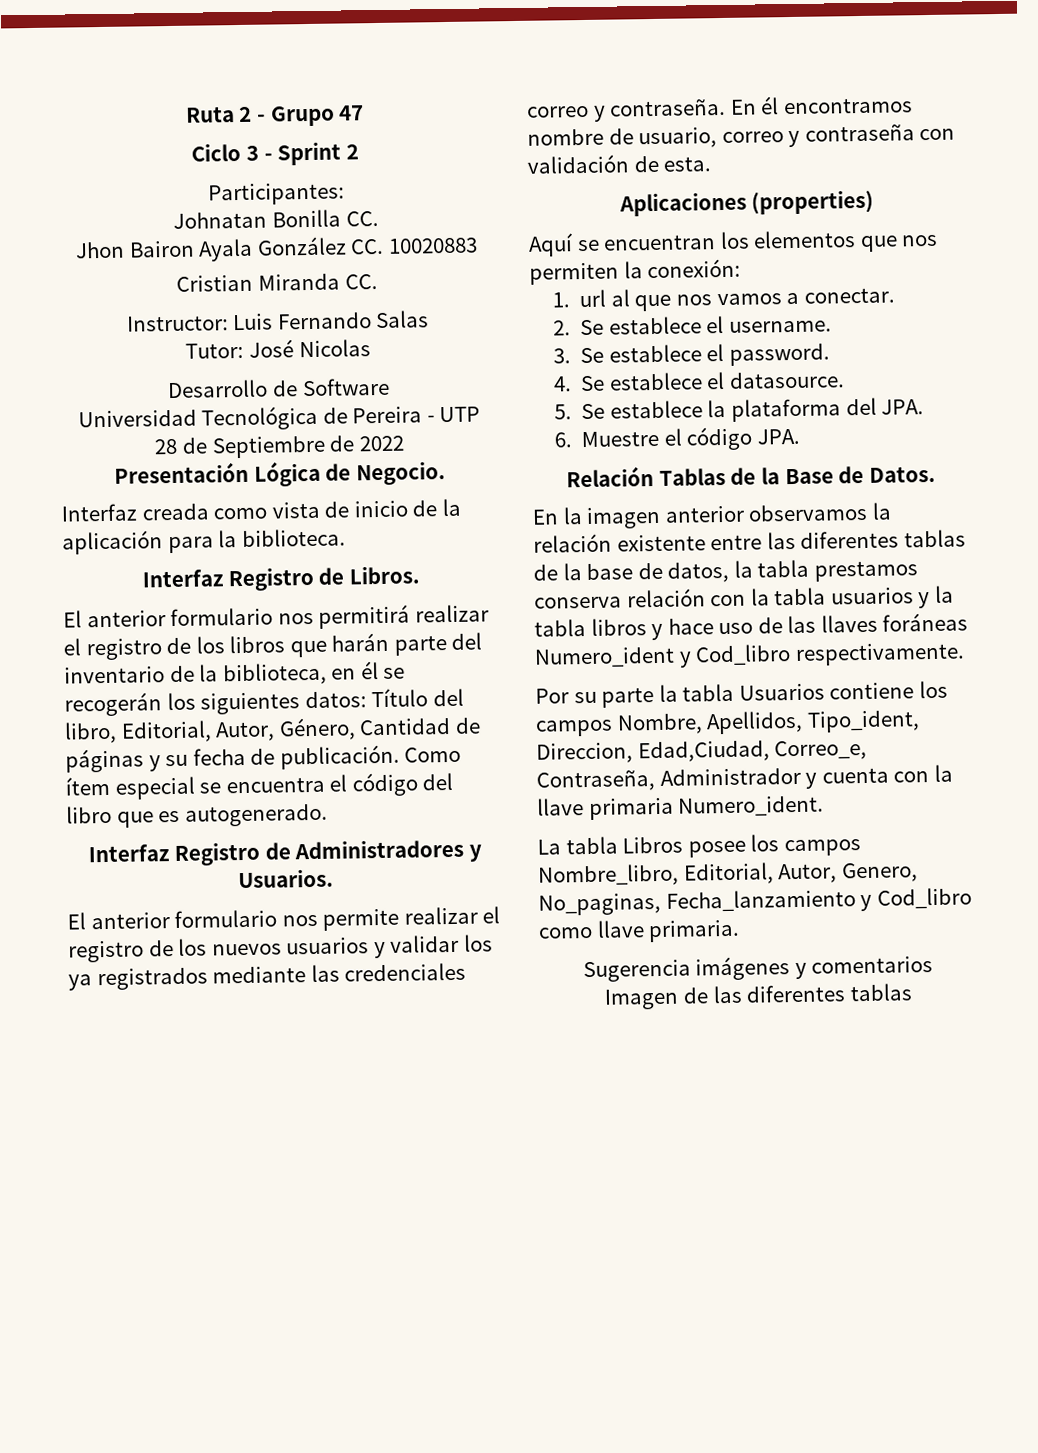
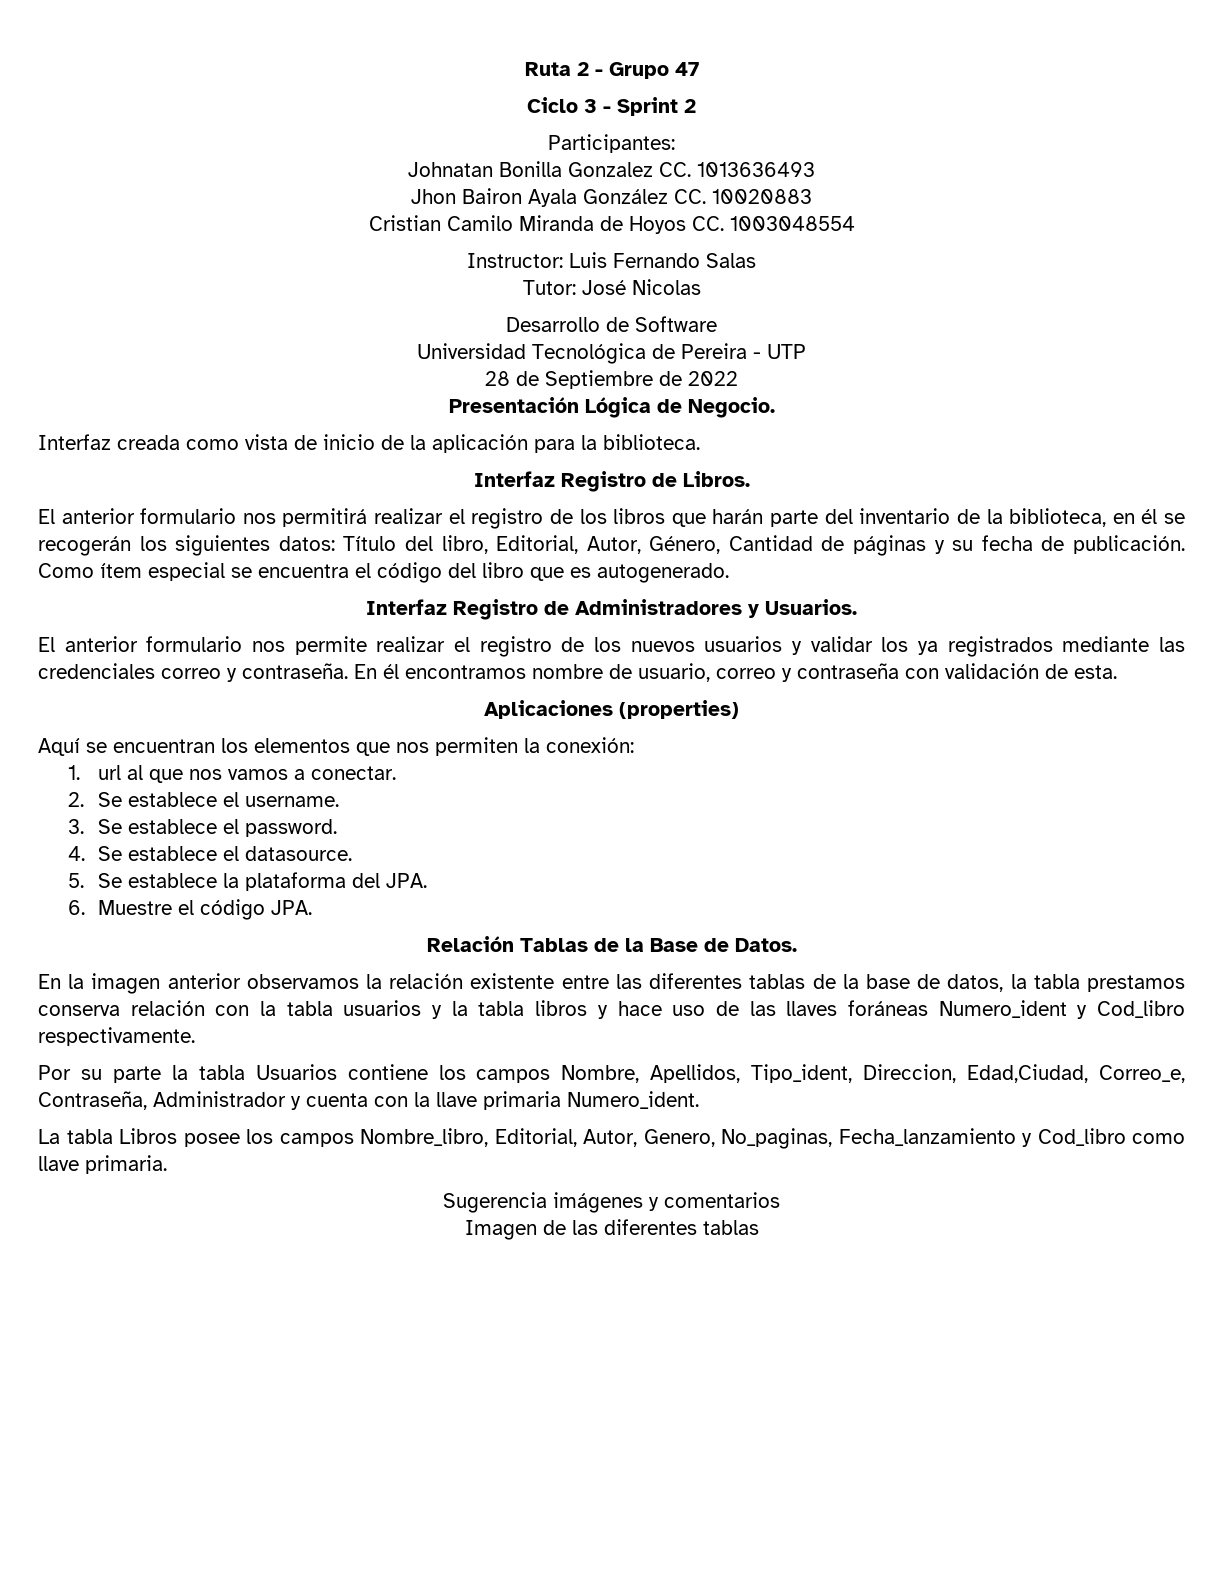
- Johnatan Bonilla CC.
+ Johnatan Bonilla Gonzalez CC. 1013636493
- Cristian Miranda CC.
+ Cristian Camilo Miranda de Hoyos CC. 1003048554

